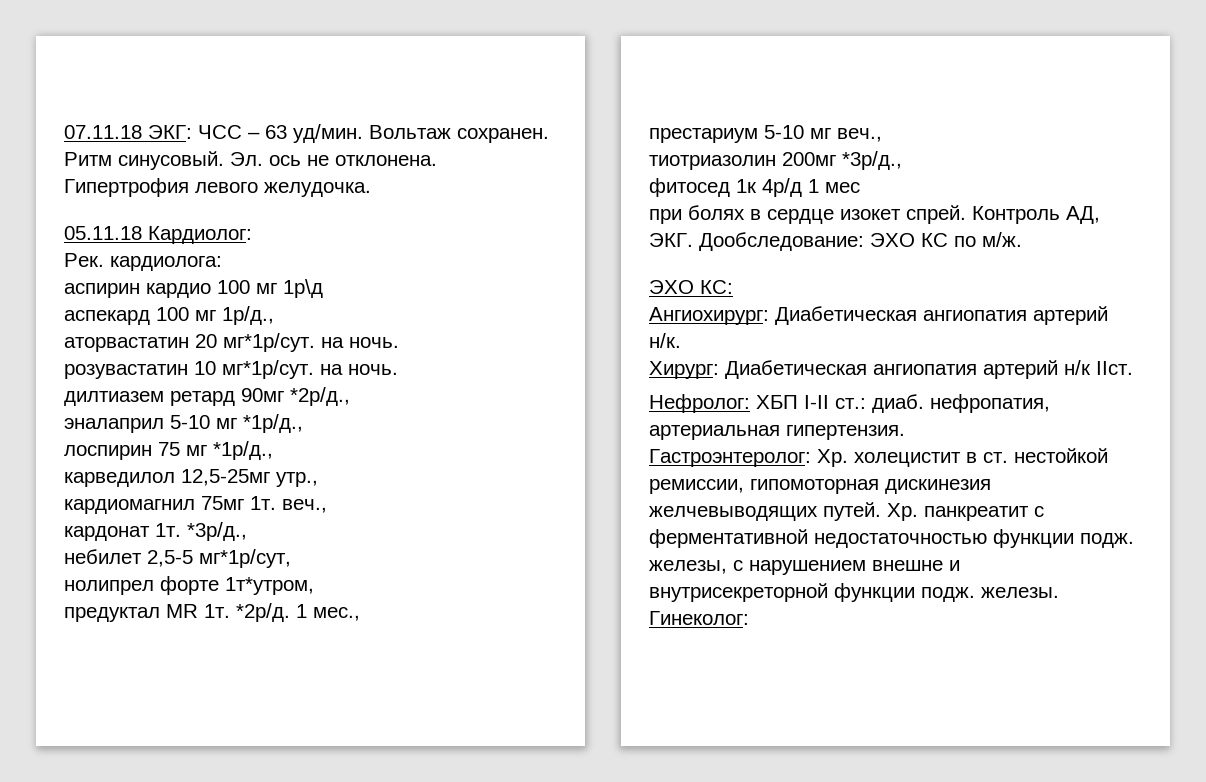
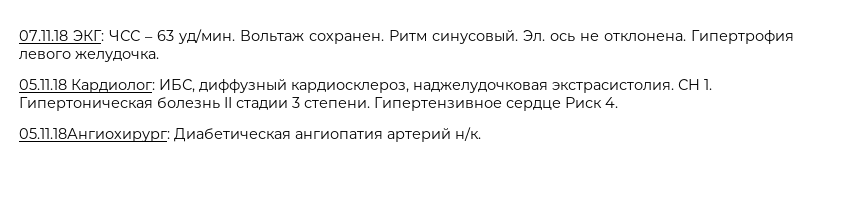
- 05.11.18 Кардиолог:
- Рек. кардиолога:
- аспирин кардио 100 мг 1р\д
- аспекард 100 мг 1р/д.,
- аторвастатин 20 мг*1р/сут. на ночь.
- розувастатин 10 мг*1р/сут. на ночь.
- дилтиазем ретард 90мг *2р/д.,
- эналаприл 5-10 мг *1р/д.,
- лоспирин 75 мг *1р/д.,
- карведилол 12,5-25мг утр.,
- кардиомагнил 75мг 1т. веч.,
- кардонат 1т. *3р/д.,
- небилет 2,5-5 мг*1р/сут,
- нолипрел форте 1т*утром,
- предуктал МR 1т. *2р/д. 1 мес.,
- престариум 5-10 мг веч.,
- тиотриазолин 200мг *3р/д.,
- фитосед 1к 4р/д 1 мес
- при болях в сердце изокет спрей. Контроль АД, ЭКГ. Дообследование: ЭХО КС по м/ж.
- ЭХО КС:
- Ангиохирург: Диабетическая ангиопатия артерий н/к.
- Хирург: Диабетическая ангиопатия артерий н/к IIcт.
- Нефролог: ХБП I-II ст.: диаб. нефропатия, артериальная гипертензия.
- Гастроэнтеролог: Хр. холецистит в ст. нестойкой ремиссии, гипомоторная дискинезия желчевыводящих путей. Хр. панкреатит с ферментативной недостаточностью функции подж. железы, с нарушением внешне и внутрисекреторной функции подж. железы. Гинеколог:
+ 05.11.18 Кардиолог: ИБС, диффузный кардиосклероз, наджелудочковая экстрасистолия. СН 1. Гипертоническая болезнь II стадии 3 степени. Гипертензивное сердце Риск 4.
+ 05.11.18Ангиохирург: Диабетическая ангиопатия артерий н/к.

